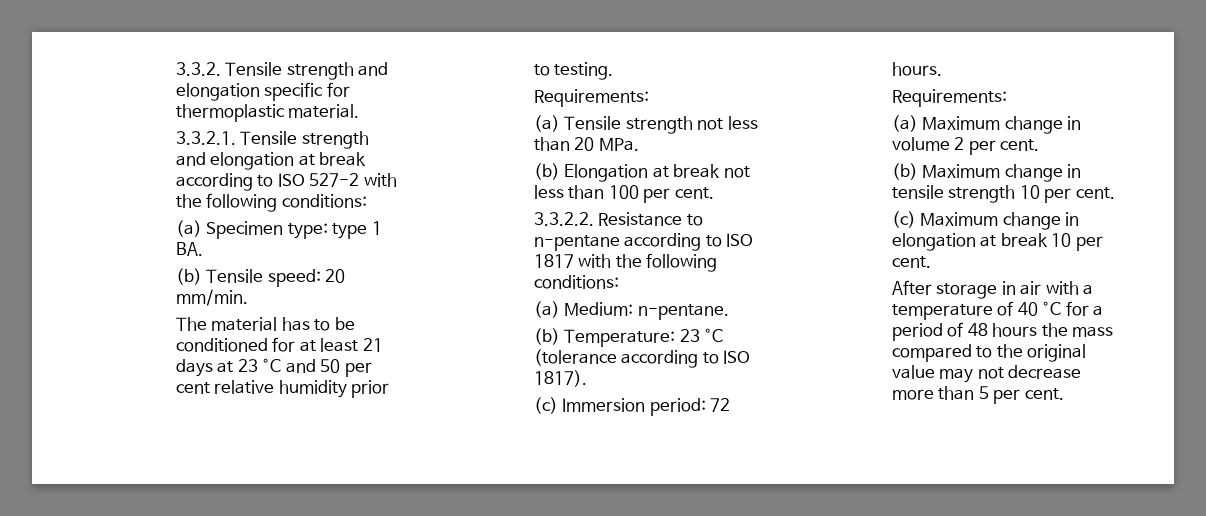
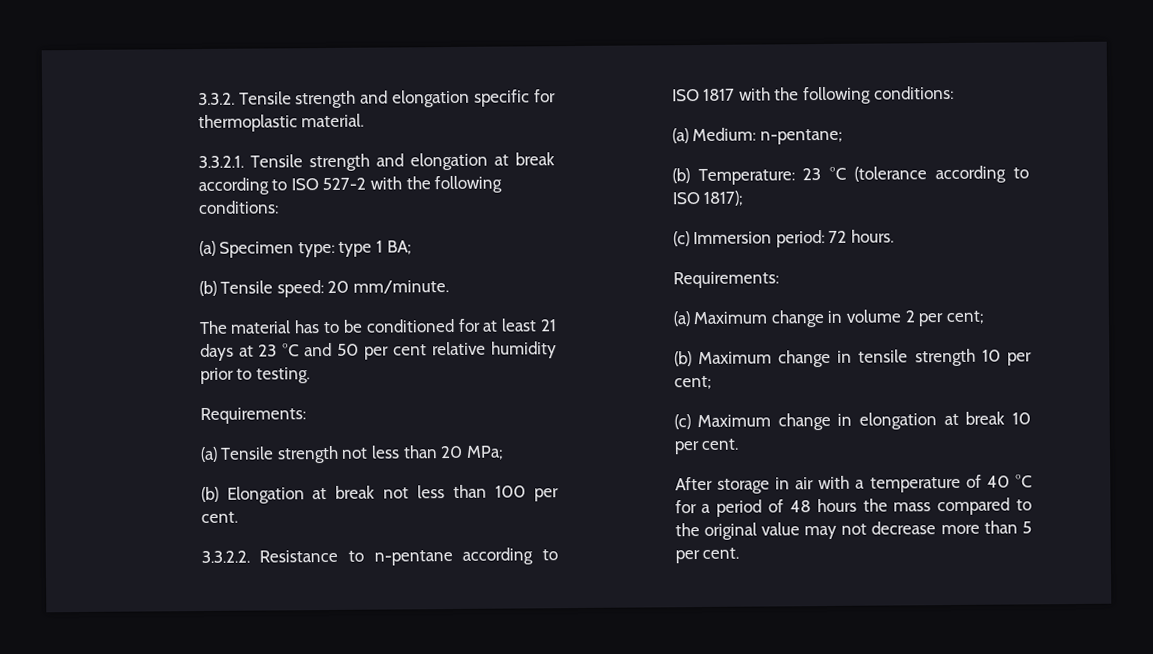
- (a) Specimen type: type 1 BA.
+ (a) Specimen type: type 1 BA;
- (b) Tensile speed: 20 mm/min.
+ (b) Tensile speed: 20 mm/minute.
- (a) Tensile strength not less than 20 MPa.
+ (a) Tensile strength not less than 20 MPa;
- (a) Medium: n-pentane.
+ (a) Medium: n-pentane;
- (b) Temperature: 23 °C (tolerance according to ISO 1817).
+ (b) Temperature: 23 °C (tolerance according to ISO 1817);
- (a) Maximum change in volume 2 per cent.
+ (a) Maximum change in volume 2 per cent;
- (b) Maximum change in tensile strength 10 per cent.
+ (b) Maximum change in tensile strength 10 per cent;

